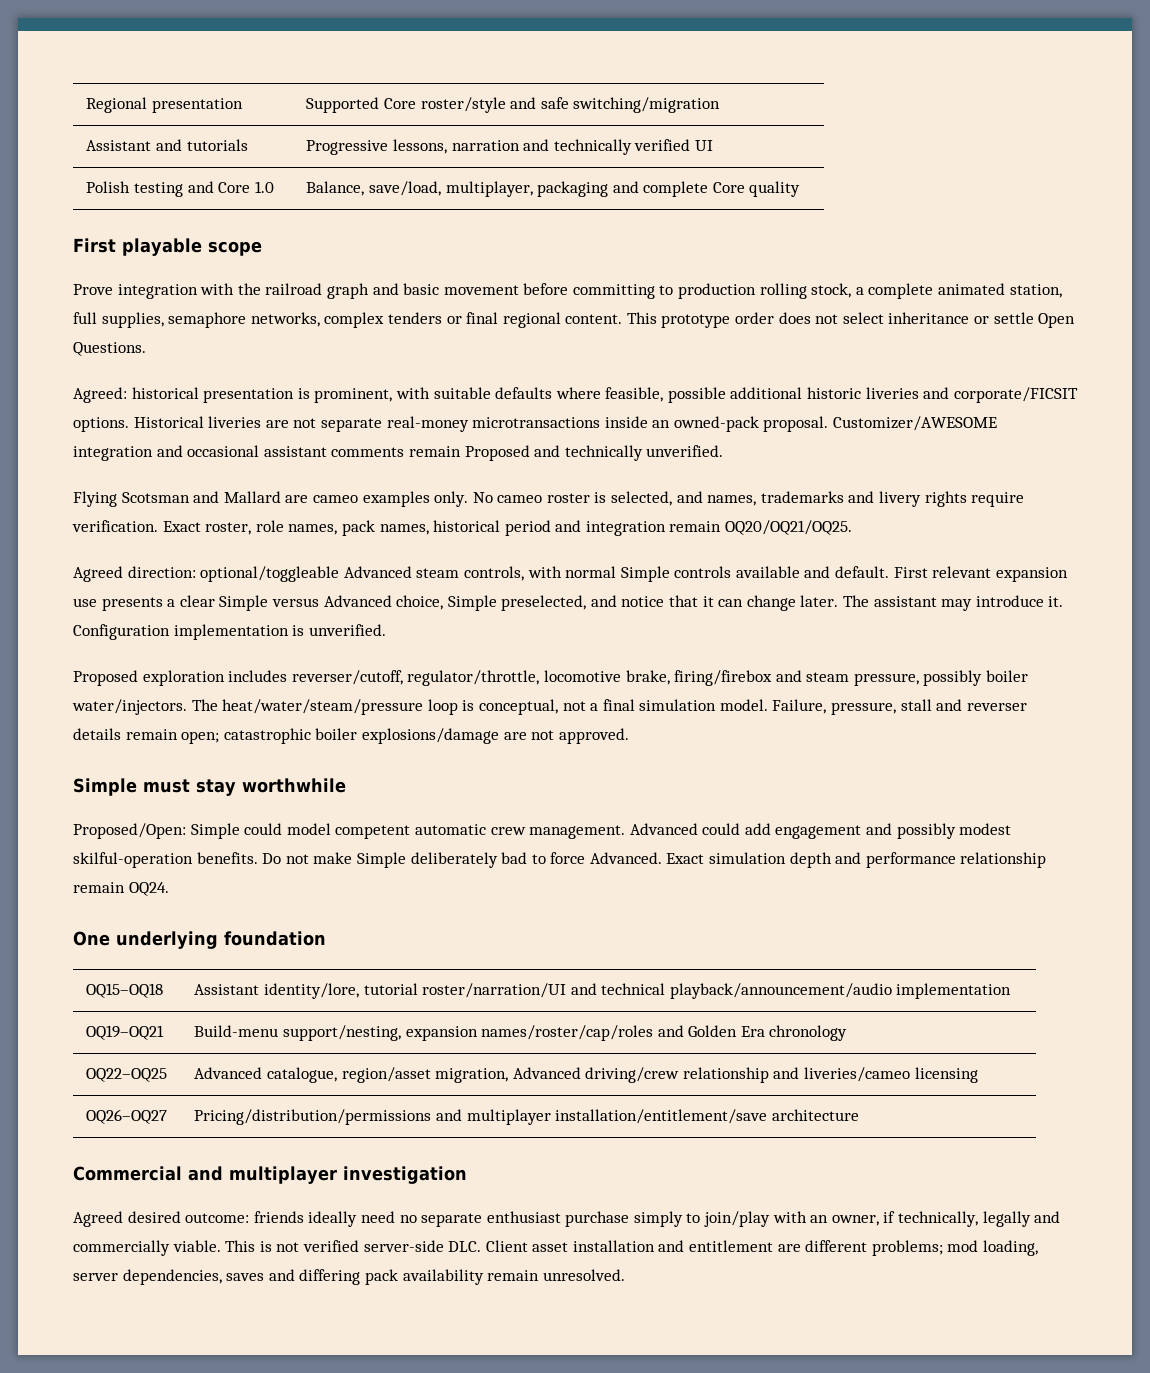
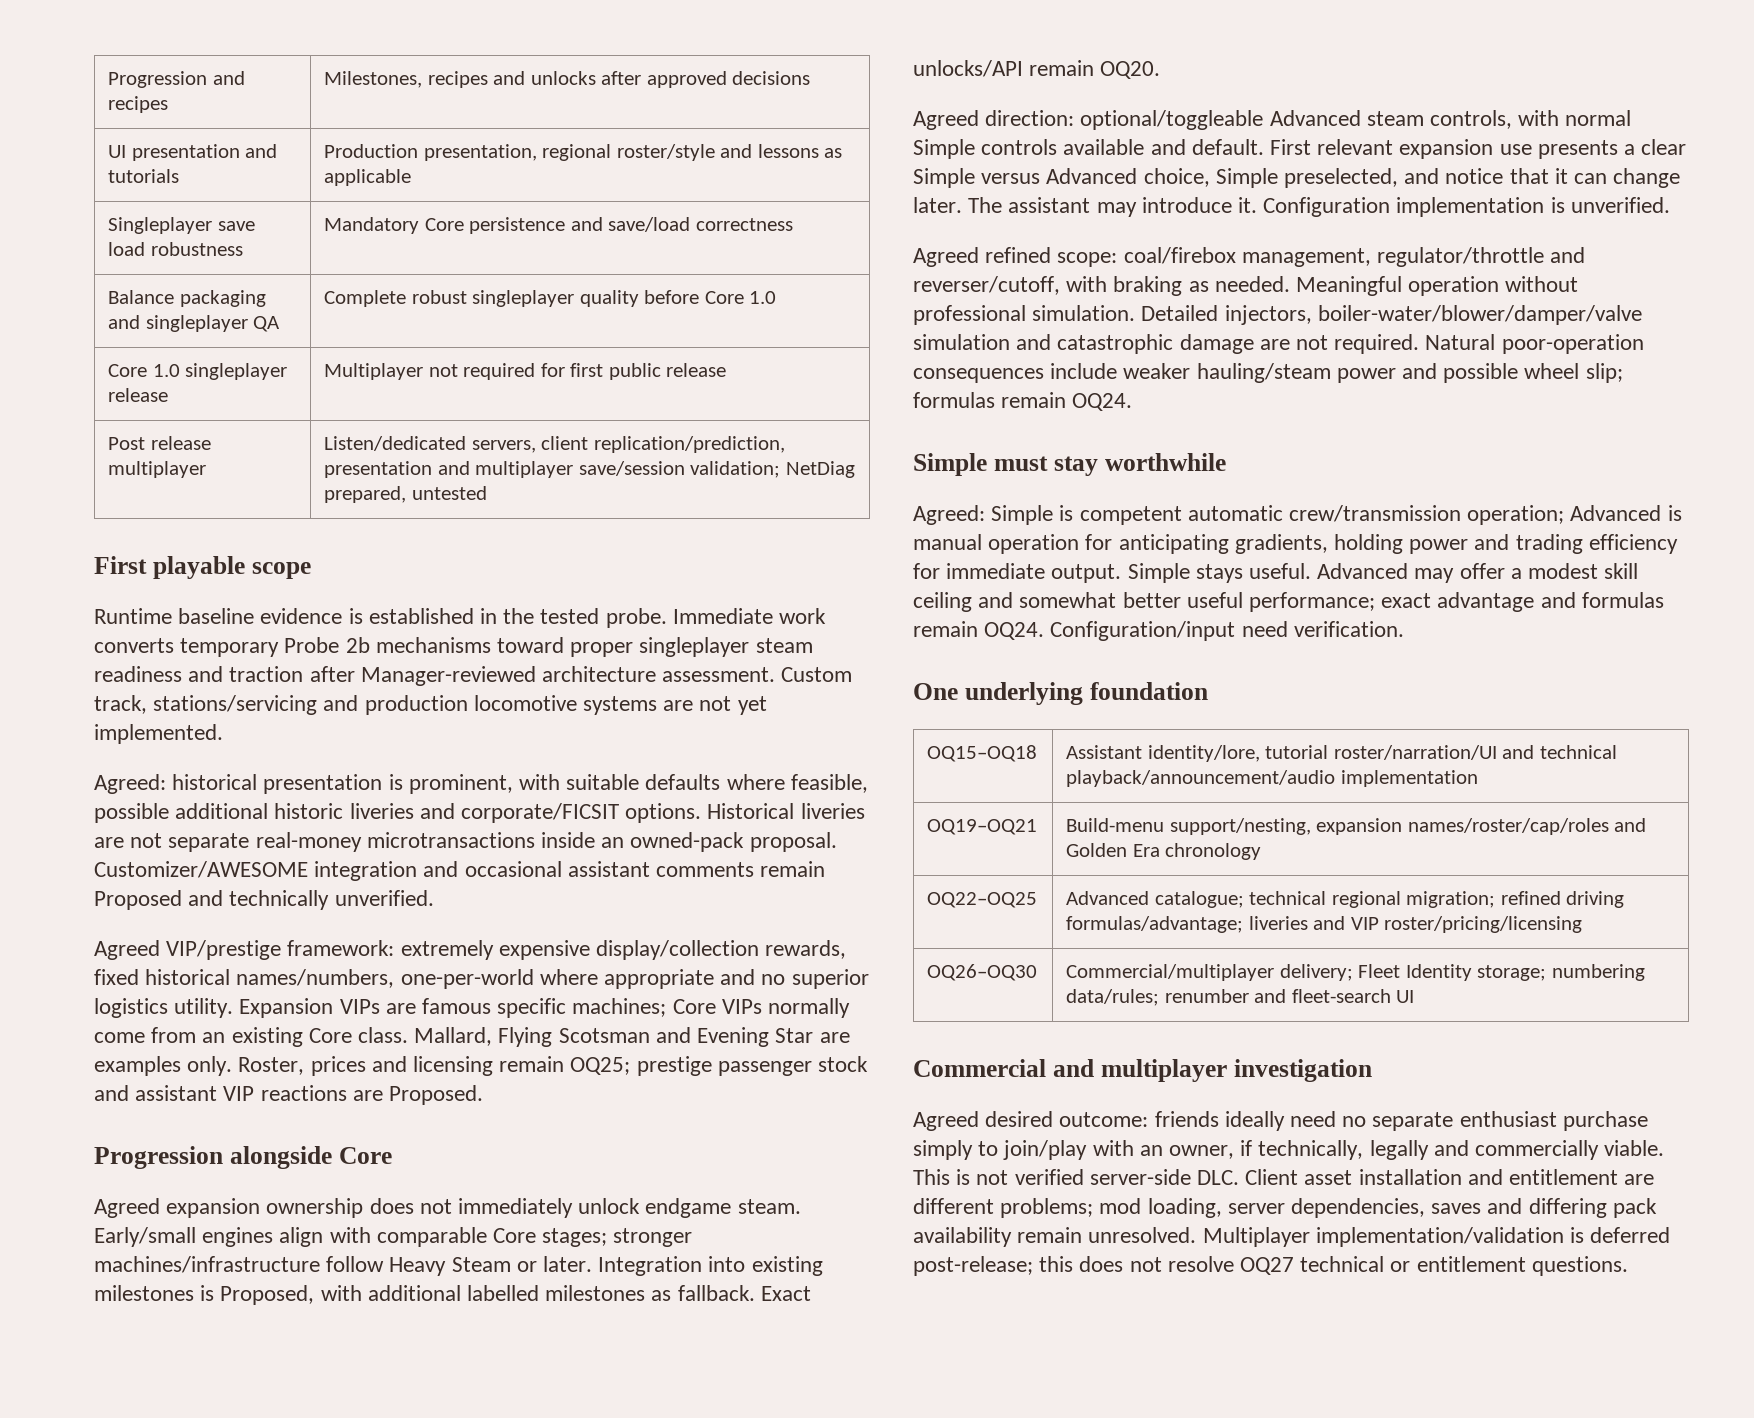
- Regional presentation | Supported Core roster/style and safe switching/migration
- Assistant and tutorials | Progressive lessons, narration and technically verified UI
- Polish testing and Core 1.0 | Balance, save/load, multiplayer, packaging and complete Core quality
+ Progression and recipes | Milestones, recipes and unlocks after approved decisions
+ UI presentation and tutorials | Production presentation, regional roster/style and lessons as applicable
+ Singleplayer save load robustness | Mandatory Core persistence and save/load correctness
+ Balance packaging and singleplayer QA | Complete robust singleplayer quality before Core 1.0
+ Core 1.0 singleplayer release | Multiplayer not required for first public release
+ Post release multiplayer | Listen/dedicated servers, client replication/prediction, presentation and multiplayer save/session validation; NetDiag prepared, untested
  First playable scope
- Prove integration with the railroad graph and basic movement before committing to production rolling stock, a complete animated station, full supplies, semaphore networks, complex tenders or final regional content. This prototype order does not select inheritance or settle Open Questions.
+ Runtime baseline evidence is established in the tested probe. Immediate work converts temporary Probe 2b mechanisms toward proper singleplayer steam readiness and traction after Manager-reviewed architecture assessment. Custom track, stations/servicing and production locomotive systems are not yet implemented.
- Flying Scotsman and Mallard are cameo examples only. No cameo roster is selected, and names, trademarks and livery rights require verification. Exact roster, role names, pack names, historical period and integration remain OQ20/OQ21/OQ25.
+ Agreed VIP/prestige framework: extremely expensive display/collection rewards, fixed historical names/numbers, one-per-world where appropriate and no superior logistics utility. Expansion VIPs are famous specific machines; Core VIPs normally come from an existing Core class. Mallard, Flying Scotsman and Evening Star are examples only. Roster, prices and licensing remain OQ25; prestige passenger stock and assistant VIP reactions are Proposed.
+ Progression alongside Core
+ Agreed expansion ownership does not immediately unlock endgame steam. Early/small engines align with comparable Core stages; stronger machines/infrastructure follow Heavy Steam or later. Integration into existing milestones is Proposed, with additional labelled milestones as fallback. Exact unlocks/API remain OQ20.
- Proposed exploration includes reverser/cutoff, regulator/throttle, locomotive brake, firing/firebox and steam pressure, possibly boiler water/injectors. The heat/water/steam/pressure loop is conceptual, not a final simulation model. Failure, pressure, stall and reverser details remain open; catastrophic boiler explosions/damage are not approved.
+ Agreed refined scope: coal/firebox management, regulator/throttle and reverser/cutoff, with braking as needed. Meaningful operation without professional simulation. Detailed injectors, boiler-water/blower/damper/valve simulation and catastrophic damage are not required. Natural poor-operation consequences include weaker hauling/steam power and possible wheel slip; formulas remain OQ24.
  Simple must stay worthwhile
- Proposed/Open: Simple could model competent automatic crew management. Advanced could add engagement and possibly modest skilful-operation benefits. Do not make Simple deliberately bad to force Advanced. Exact simulation depth and performance relationship remain OQ24.
+ Agreed: Simple is competent automatic crew/transmission operation; Advanced is manual operation for anticipating gradients, holding power and trading efficiency for immediate output. Simple stays useful. Advanced may offer a modest skill ceiling and somewhat better useful performance; exact advantage and formulas remain OQ24. Configuration/input need verification.
- OQ22–OQ25 | Advanced catalogue, region/asset migration, Advanced driving/crew relationship and liveries/cameo licensing
- OQ26–OQ27 | Pricing/distribution/permissions and multiplayer installation/entitlement/save architecture
+ OQ22–OQ25 | Advanced catalogue; technical regional migration; refined driving formulas/advantage; liveries and VIP roster/pricing/licensing
+ OQ26–OQ30 | Commercial/multiplayer delivery; Fleet Identity storage; numbering data/rules; renumber and fleet-search UI
+ Multiplayer implementation/validation is deferred post-release; this does not resolve OQ27 technical or entitlement questions.

